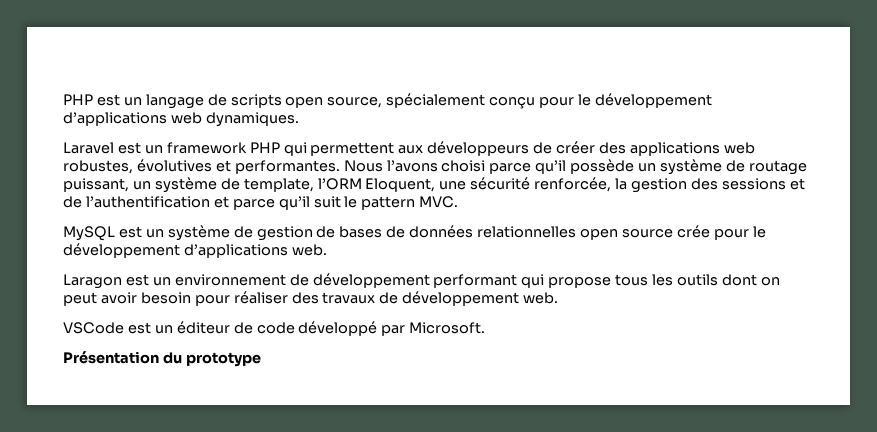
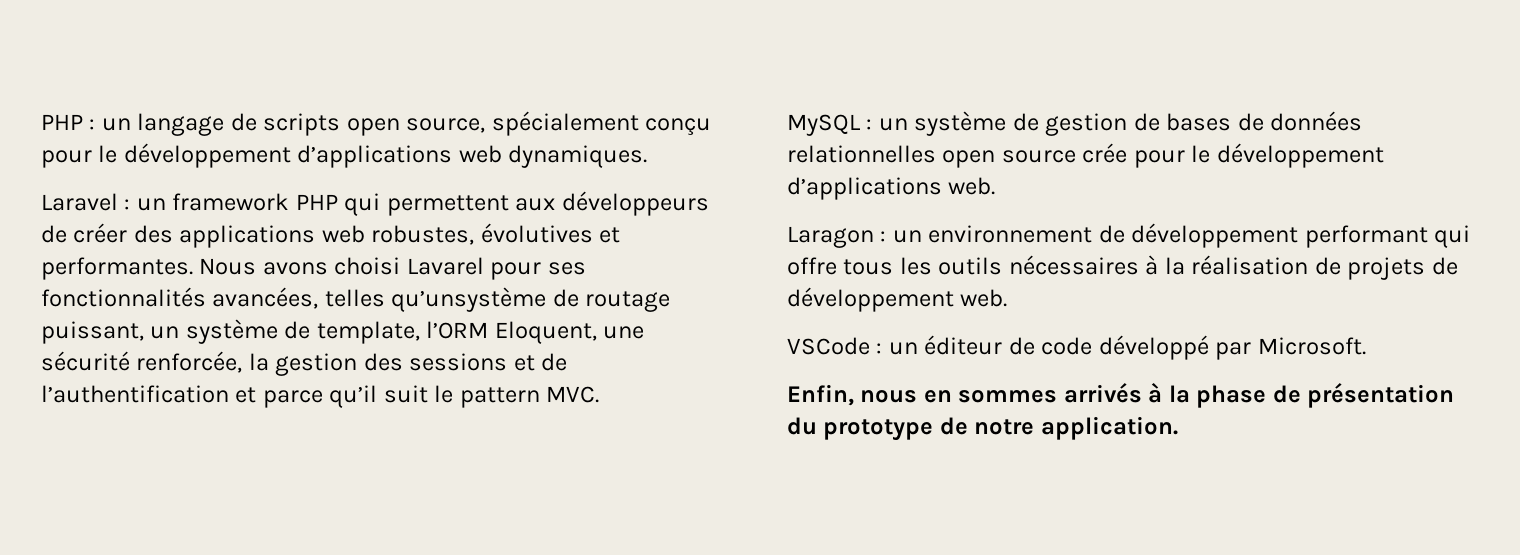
- PHP est un langage de scripts open source, spécialement conçu pour le développement d’applications web dynamiques.
+ PHP : un langage de scripts open source, spécialement conçu pour le développement d’applications web dynamiques.
- Laravel est un framework PHP qui permettent aux développeurs de créer des applications web robustes, évolutives et performantes.
+ Laravel : un framework PHP qui permettent aux développeurs de créer des applications web robustes, évolutives et performantes.
- Nous l’avons choisi parce qu’il possède un système de routage puissant, un système de template, l’ORM Eloquent, une sécurité renforcée, la gestion des sessions et de l’authentification et parce qu’il suit le pattern MVC.
+ Nous avons choisi Lavarel pour ses fonctionnalités avancées, telles qu’unsystème de routage puissant, un système de template, l’ORM Eloquent, une sécurité renforcée, la gestion des sessions et de l’authentification et parce qu’il suit le pattern MVC.
- MySQL est un système de gestion de bases de données relationnelles open source crée pour le développement d’applications web.
+ MySQL : un système de gestion de bases de données relationnelles open source crée pour le développement d’applications web.
- Laragon est un environnement de développement performant qui propose tous les outils dont on peut avoir besoin pour réaliser des travaux de développement web.
+ Laragon : un environnement de développement performant qui offre tous les outils nécessaires à la réalisation de projets de développement web.
- VSCode est un éditeur de code développé par Microsoft.
+ VSCode : un éditeur de code développé par Microsoft.
- Présentation du prototype
+ Enfin, nous en sommes arrivés à la phase de présentation du prototype de notre application.

